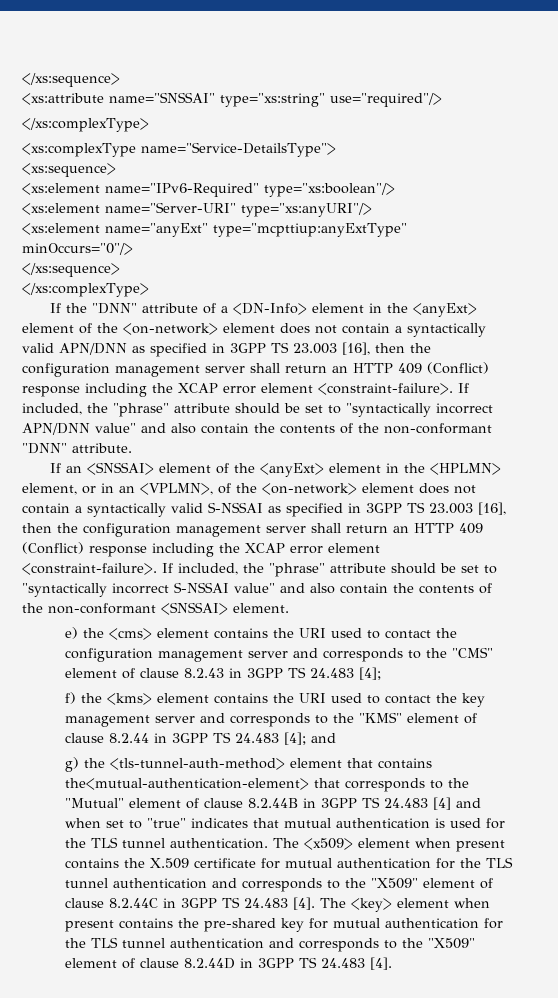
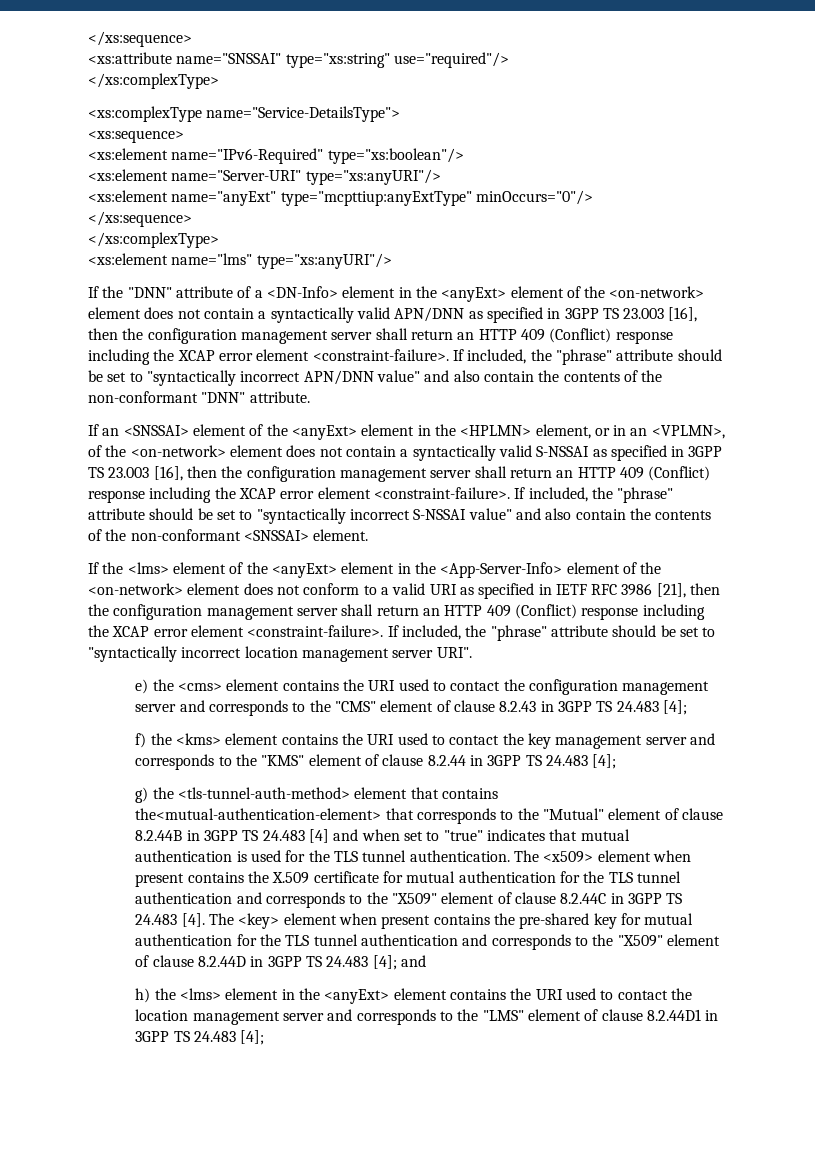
+ <xs:element name="lms" type="xs:anyURI"/>
+ If the <lms> element of the <anyExt> element in the <App-Server-Info> element of the <on-network> element does not conform to a valid URI as specified in IETF RFC 3986 [21], then the configuration management server shall return an HTTP 409 (Conflict) response including the XCAP error element <constraint-failure>. If included, the "phrase" attribute should be set to "syntactically incorrect location management server URI".
- f) the <kms> element contains the URI used to contact the key management server and corresponds to the "KMS" element of clause 8.2.44 in 3GPP TS 24.483 [4]; and
+ f) the <kms> element contains the URI used to contact the key management server and corresponds to the "KMS" element of clause 8.2.44 in 3GPP TS 24.483 [4];
- The <key> element when present contains the pre-shared key for mutual authentication for the TLS tunnel authentication and corresponds to the "X509" element of clause 8.2.44D in 3GPP TS 24.483 [4].
+ The <key> element when present contains the pre-shared key for mutual authentication for the TLS tunnel authentication and corresponds to the "X509" element of clause 8.2.44D in 3GPP TS 24.483 [4]; and
+ h) the <lms> element in the <anyExt> element contains the URI used to contact the location management server and corresponds to the "LMS" element of clause 8.2.44D1 in 3GPP TS 24.483 [4];

